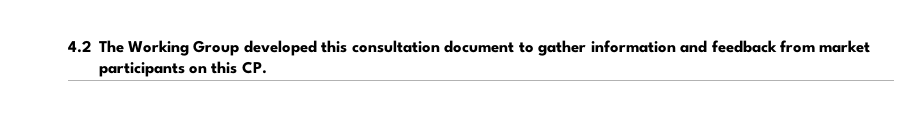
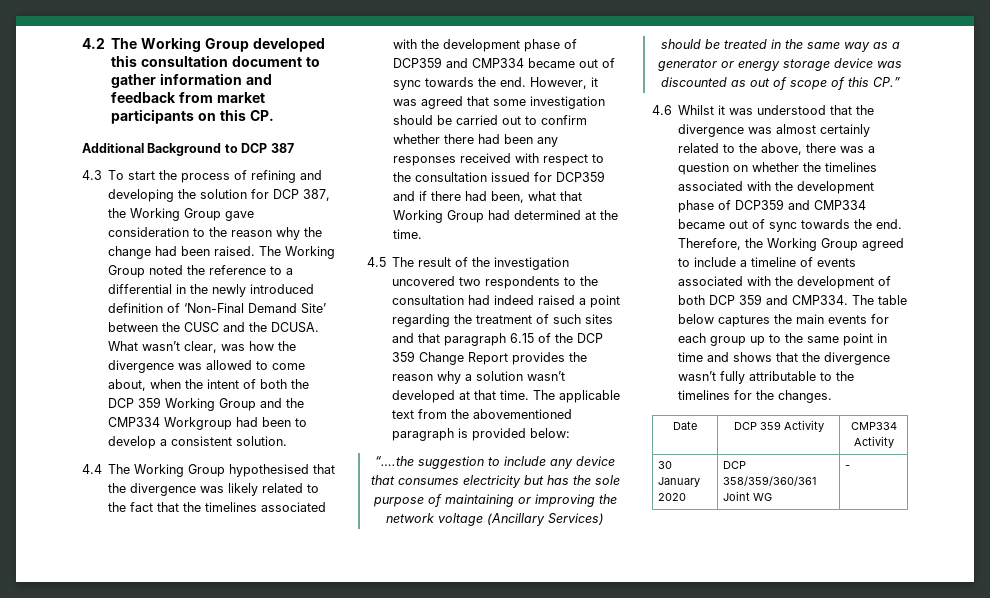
+ Additional Background to DCP 387
+ 4.3 To start the process of refining and developing the solution for DCP 387, the Working Group gave consideration to the reason why the change had been raised. The Working Group noted the reference to a differential in the newly introduced definition of ‘Non-Final Demand Site’ between the CUSC and the DCUSA. What wasn’t clear, was how the divergence was allowed to come about, when the intent of both the DCP 359 Working Group and the CMP334 Workgroup had been to develop a consistent solution.
+ 4.4 The Working Group hypothesised that the divergence was likely related to the fact that the timelines associated with the development phase of DCP359 and CMP334 became out of sync towards the end. However, it was agreed that some investigation should be carried out to confirm whether there had been any responses received with respect to the consultation issued for DCP359 and if there had been, what that Working Group had determined at the time.
+ 4.5 The result of the investigation uncovered two respondents to the consultation had indeed raised a point regarding the treatment of such sites and that paragraph 6.15 of the DCP 359 Change Report provides the reason why a solution wasn’t developed at that time. The applicable text from the abovementioned paragraph is provided below:
+ “….the suggestion to include any device that consumes electricity but has the sole purpose of maintaining or improving the network voltage (Ancillary Services) should be treated in the same way as a generator or energy storage device was discounted as out of scope of this CP.”
+ 4.6 Whilst it was understood that the divergence was almost certainly related to the above, there was a question on whether the timelines associated with the development phase of DCP359 and CMP334 became out of sync towards the end. Therefore, the Working Group agreed to include a timeline of events associated with the development of both DCP 359 and CMP334. The table below captures the main events for each group up to the same point in time and shows that the divergence wasn’t fully attributable to the timelines for the changes.
+ Date | DCP 359 Activity | CMP334 Activity
+ 30 January 2020 | DCP 358/359/360/361 Joint WG | -

